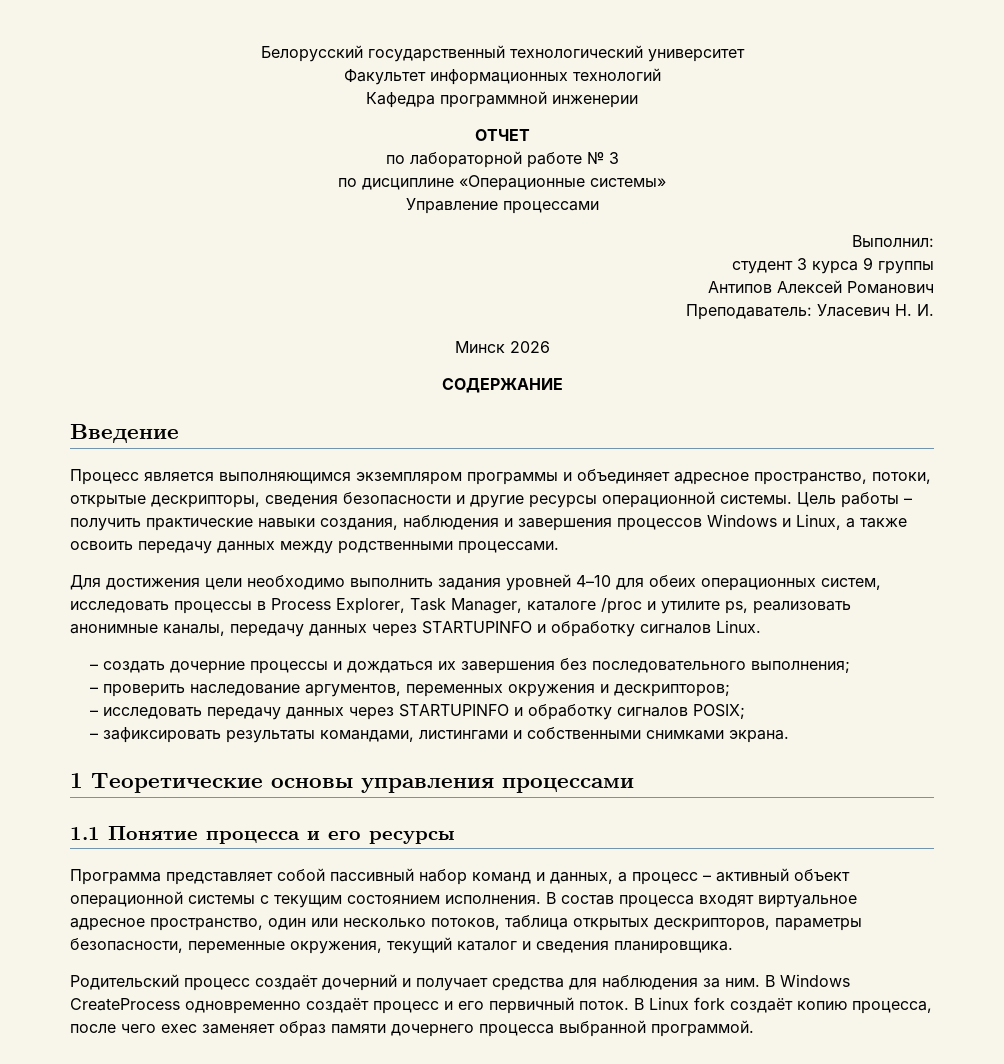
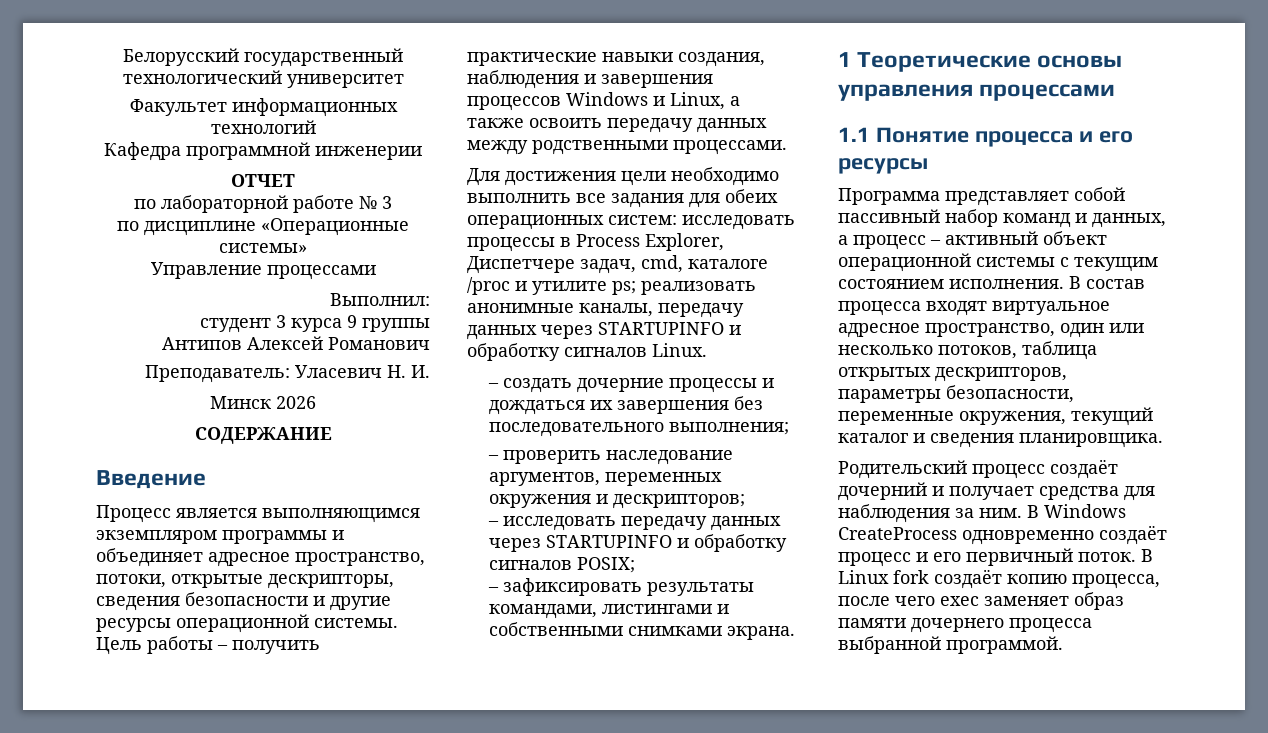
- Для достижения цели необходимо выполнить задания уровней 4–10 для обеих операционных систем, исследовать процессы в Process Explorer, Task Manager, каталоге /proc и утилите ps, реализовать анонимные каналы, передачу данных через STARTUPINFO и обработку сигналов Linux.
+ Для достижения цели необходимо выполнить все задания для обеих операционных систем: исследовать процессы в Process Explorer, Диспетчере задач, cmd, каталоге /proc и утилите ps; реализовать анонимные каналы, передачу данных через STARTUPINFO и обработку сигналов Linux.

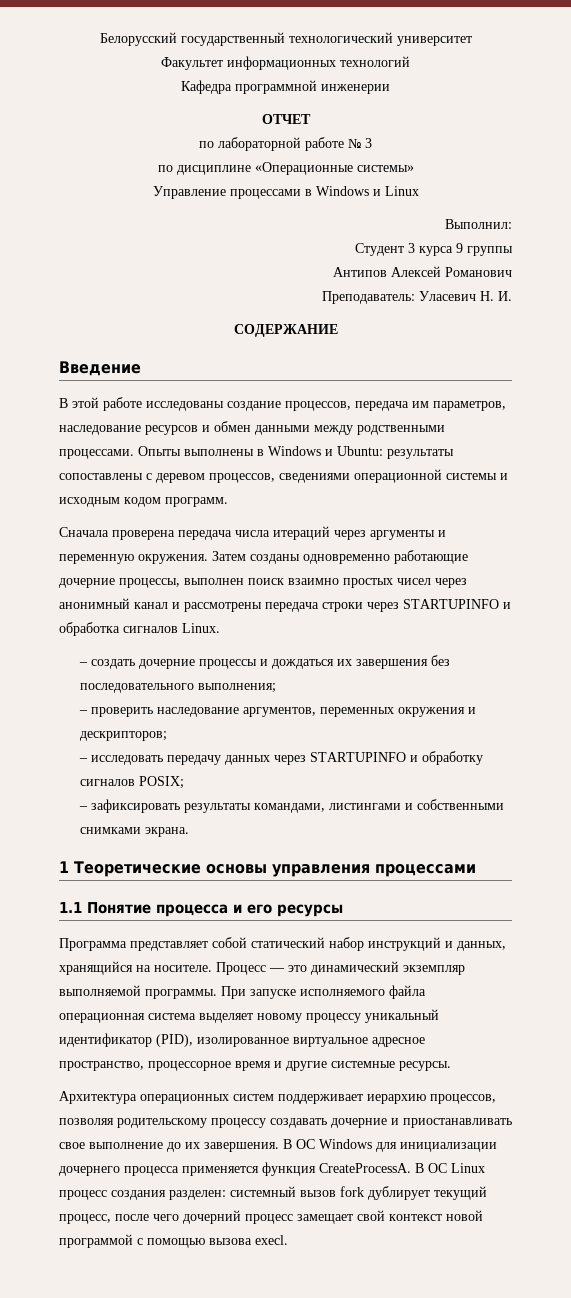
- Управление процессами
+ Управление процессами в Windows и Linux
- студент 3 курса 9 группы
+ Студент 3 курса 9 группы
- Минск 2026
- Процесс является выполняющимся экземпляром программы и объединяет адресное пространство, потоки, открытые дескрипторы, сведения безопасности и другие ресурсы операционной системы. Цель работы – получить практические навыки создания, наблюдения и завершения процессов Windows и Linux, а также освоить передачу данных между родственными процессами.
- Для достижения цели необходимо выполнить все задания для обеих операционных систем: исследовать процессы в Process Explorer, Диспетчере задач, cmd, каталоге /proc и утилите ps; реализовать анонимные каналы, передачу данных через STARTUPINFO и обработку сигналов Linux.
+ В этой работе исследованы создание процессов, передача им параметров, наследование ресурсов и обмен данными между родственными процессами. Опыты выполнены в Windows и Ubuntu: результаты сопоставлены с деревом процессов, сведениями операционной системы и исходным кодом программ.
+ Сначала проверена передача числа итераций через аргументы и переменную окружения. Затем созданы одновременно работающие дочерние процессы, выполнен поиск взаимно простых чисел через анонимный канал и рассмотрены передача строки через STARTUPINFO и обработка сигналов Linux.
- Программа представляет собой пассивный набор команд и данных, а процесс – активный объект операционной системы с текущим состоянием исполнения. В состав процесса входят виртуальное адресное пространство, один или несколько потоков, таблица открытых дескрипторов, параметры безопасности, переменные окружения, текущий каталог и сведения планировщика.
- Родительский процесс создаёт дочерний и получает средства для наблюдения за ним. В Windows CreateProcess одновременно создаёт процесс и его первичный поток. В Linux fork создаёт копию процесса, после чего exec заменяет образ памяти дочернего процесса выбранной программой.
+ Программа представляет собой статический набор инструкций и данных, хранящийся на носителе. Процесс — это динамический экземпляр выполняемой программы. При запуске исполняемого файла операционная система выделяет новому процессу уникальный идентификатор (PID), изолированное виртуальное адресное пространство, процессорное время и другие системные ресурсы.
+ Архитектура операционных систем поддерживает иерархию процессов, позволяя родительскому процессу создавать дочерние и приостанавливать свое выполнение до их завершения. В ОС Windows для инициализации дочернего процесса применяется функция CreateProcessA. В ОС Linux процесс создания разделен: системный вызов fork дублирует текущий процесс, после чего дочерний процесс замещает свой контекст новой программой с помощью вызова execl.

